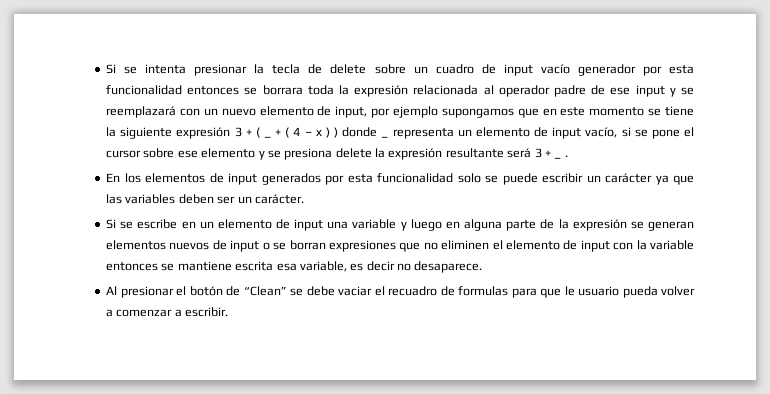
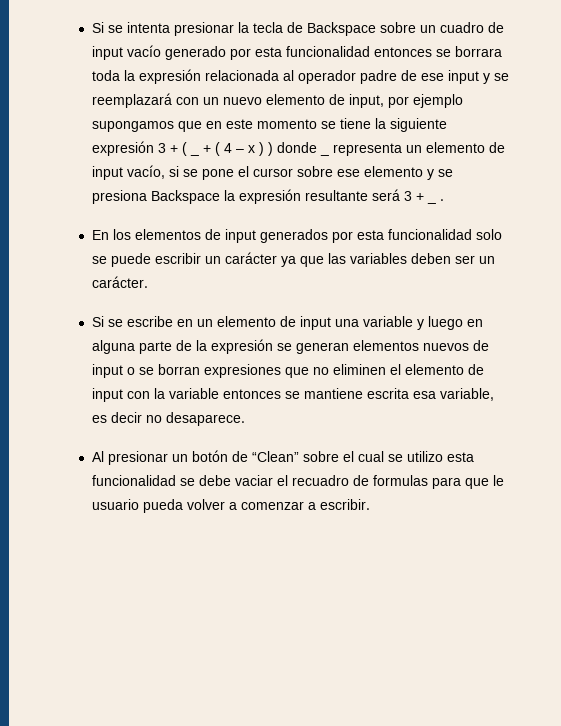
- Si se intenta presionar la tecla de delete sobre un cuadro de input vacío generador por esta funcionalidad entonces se borrara toda la expresión relacionada al operador padre de ese input y se reemplazará con un nuevo elemento de input, por ejemplo supongamos que en este momento se tiene la siguiente expresión 3 + ( _ + ( 4 – x ) ) donde _ representa un elemento de input vacío, si se pone el cursor sobre ese elemento y se presiona delete la expresión resultante será 3 + _ .
+ Si se intenta presionar la tecla de Backspace sobre un cuadro de input vacío generado por esta funcionalidad entonces se borrara toda la expresión relacionada al operador padre de ese input y se reemplazará con un nuevo elemento de input, por ejemplo supongamos que en este momento se tiene la siguiente expresión 3 + ( _ + ( 4 – x ) ) donde _ representa un elemento de input vacío, si se pone el cursor sobre ese elemento y se presiona Backspace la expresión resultante será 3 + _ .
- Al presionar el botón de “Clean” se debe vaciar el recuadro de formulas para que le usuario pueda volver a comenzar a escribir.
+ Al presionar un botón de “Clean” sobre el cual se utilizo esta funcionalidad se debe vaciar el recuadro de formulas para que le usuario pueda volver a comenzar a escribir.

